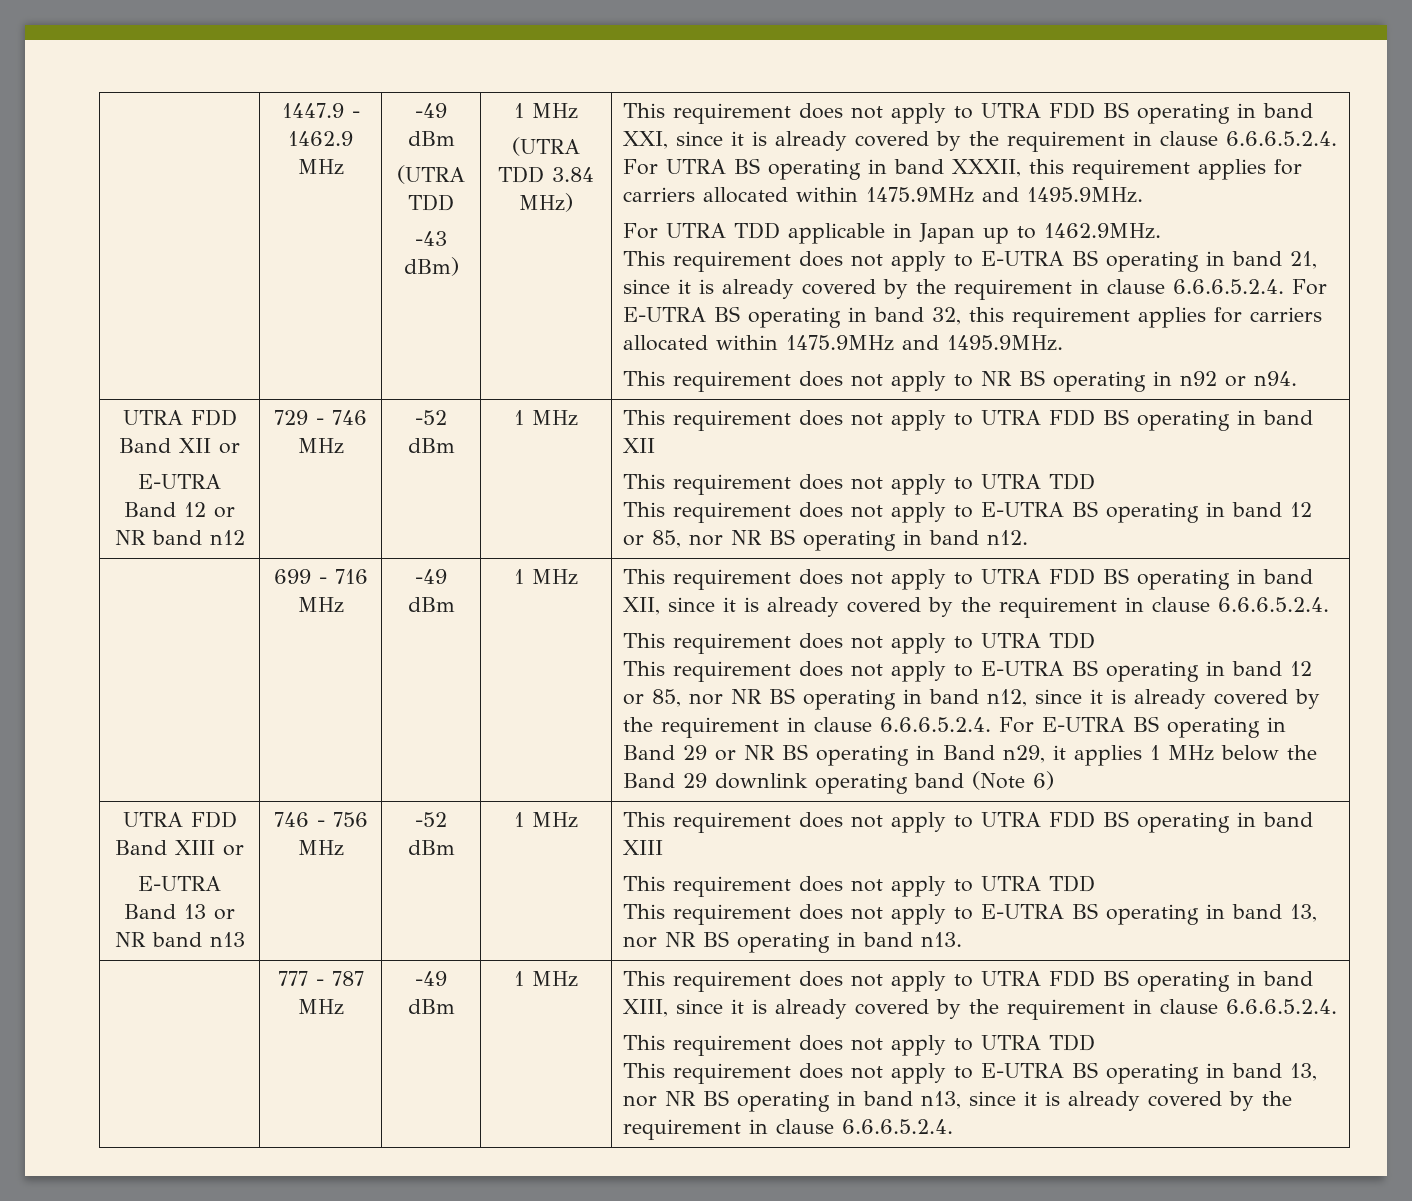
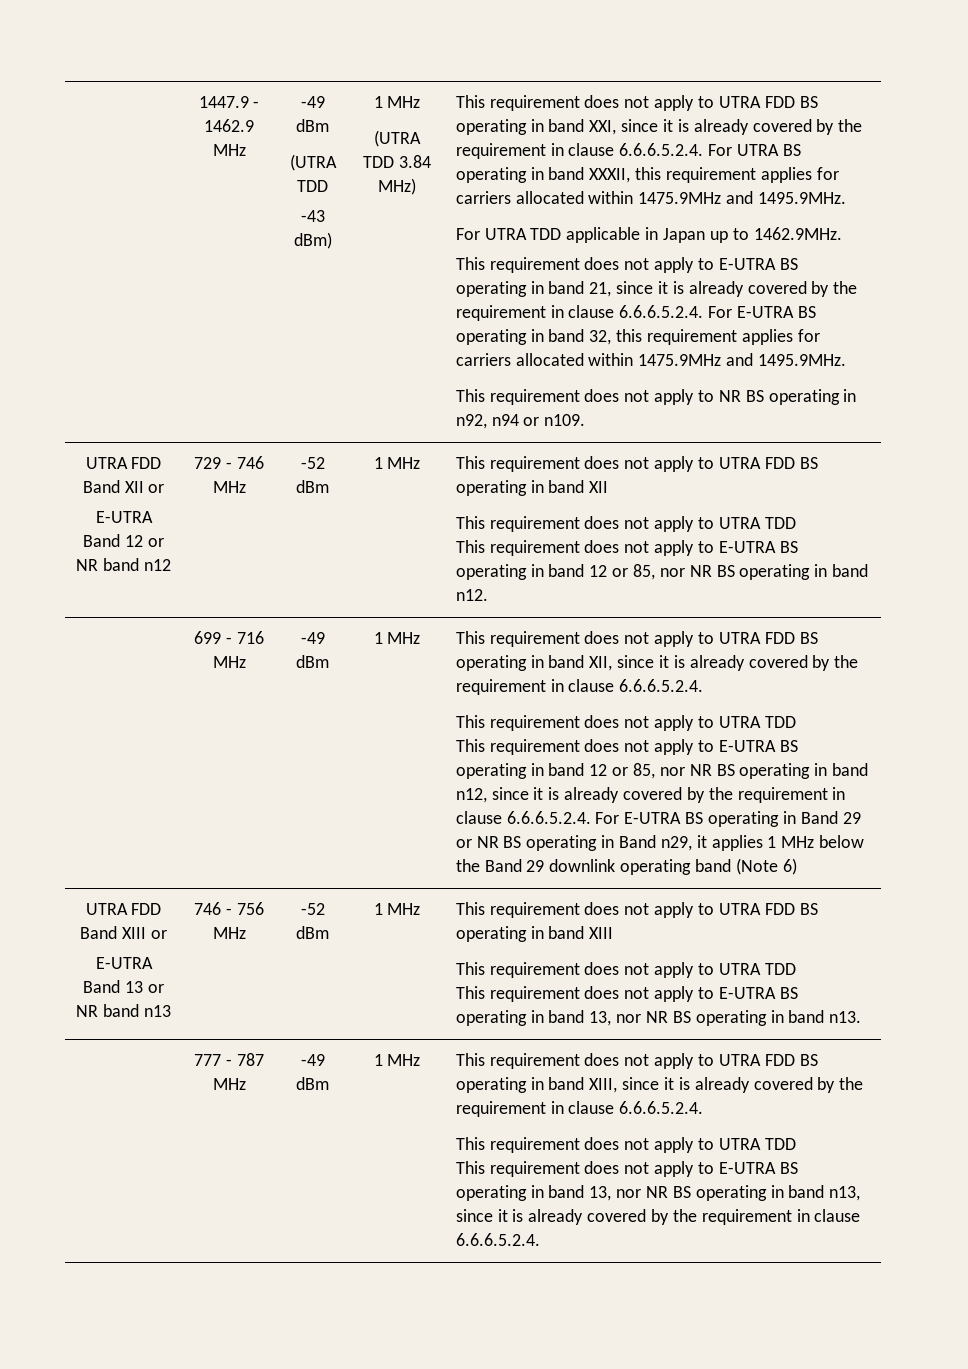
- This requirement does not apply to NR BS operating in n92 or n94.
+ This requirement does not apply to NR BS operating in n92, n94 or n109.

